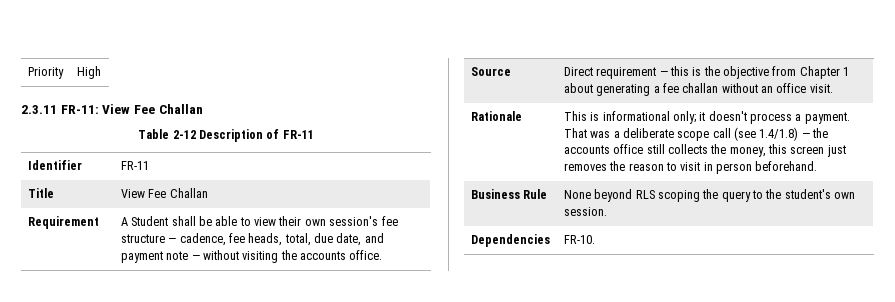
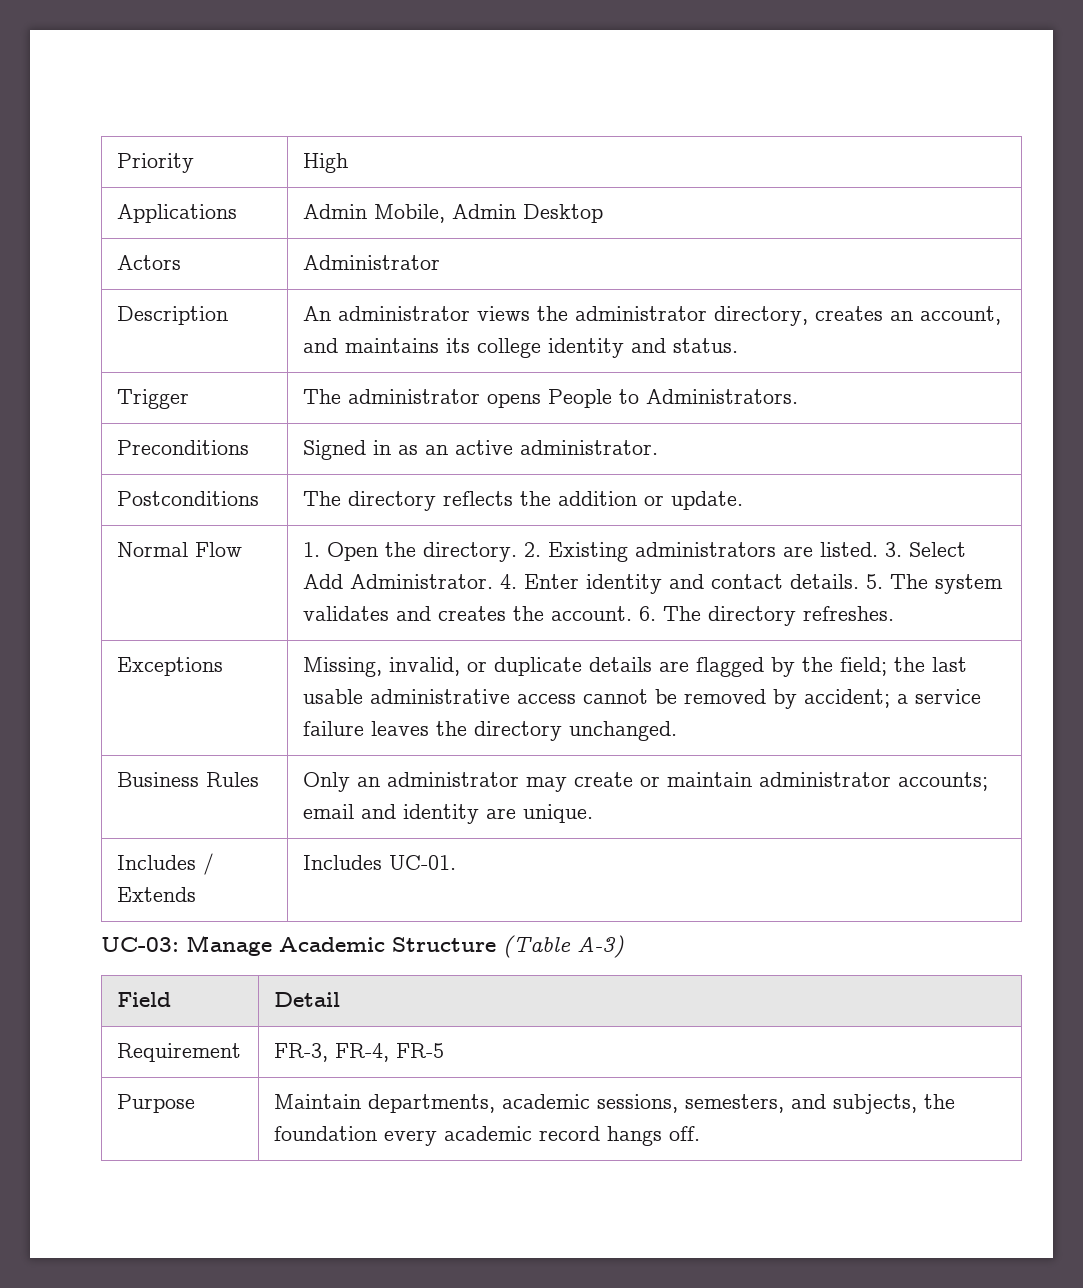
- 2.3.11 FR-11: View Fee Challan
- Table 2-12 Description of FR-11
- Identifier | FR-11
- Title | View Fee Challan
- Requirement | A Student shall be able to view their own session's fee structure — cadence, fee heads, total, due date, and payment note — without visiting the accounts office.
- Source | Direct requirement — this is the objective from Chapter 1 about generating a fee challan without an office visit.
- Rationale | This is informational only; it doesn't process a payment. That was a deliberate scope call (see 1.4/1.8) — the accounts office still collects the money, this screen just removes the reason to visit in person beforehand.
- Business Rule | None beyond RLS scoping the query to the student's own session.
- Dependencies | FR-10.
+ Applications | Admin Mobile, Admin Desktop
+ Actors | Administrator
+ Description | An administrator views the administrator directory, creates an account, and maintains its college identity and status.
+ Trigger | The administrator opens People to Administrators.
+ Preconditions | Signed in as an active administrator.
+ Postconditions | The directory reflects the addition or update.
+ Normal Flow | 1. Open the directory. 2. Existing administrators are listed. 3. Select Add Administrator. 4. Enter identity and contact details. 5. The system validates and creates the account. 6. The directory refreshes.
+ Exceptions | Missing, invalid, or duplicate details are flagged by the field; the last usable administrative access cannot be removed by accident; a service failure leaves the directory unchanged.
+ Business Rules | Only an administrator may create or maintain administrator accounts; email and identity are unique.
+ Includes / Extends | Includes UC-01.
+ UC-03: Manage Academic Structure (Table A-3)
+ Field | Detail
+ Requirement | FR-3, FR-4, FR-5
+ Purpose | Maintain departments, academic sessions, semesters, and subjects, the foundation every academic record hangs off.

